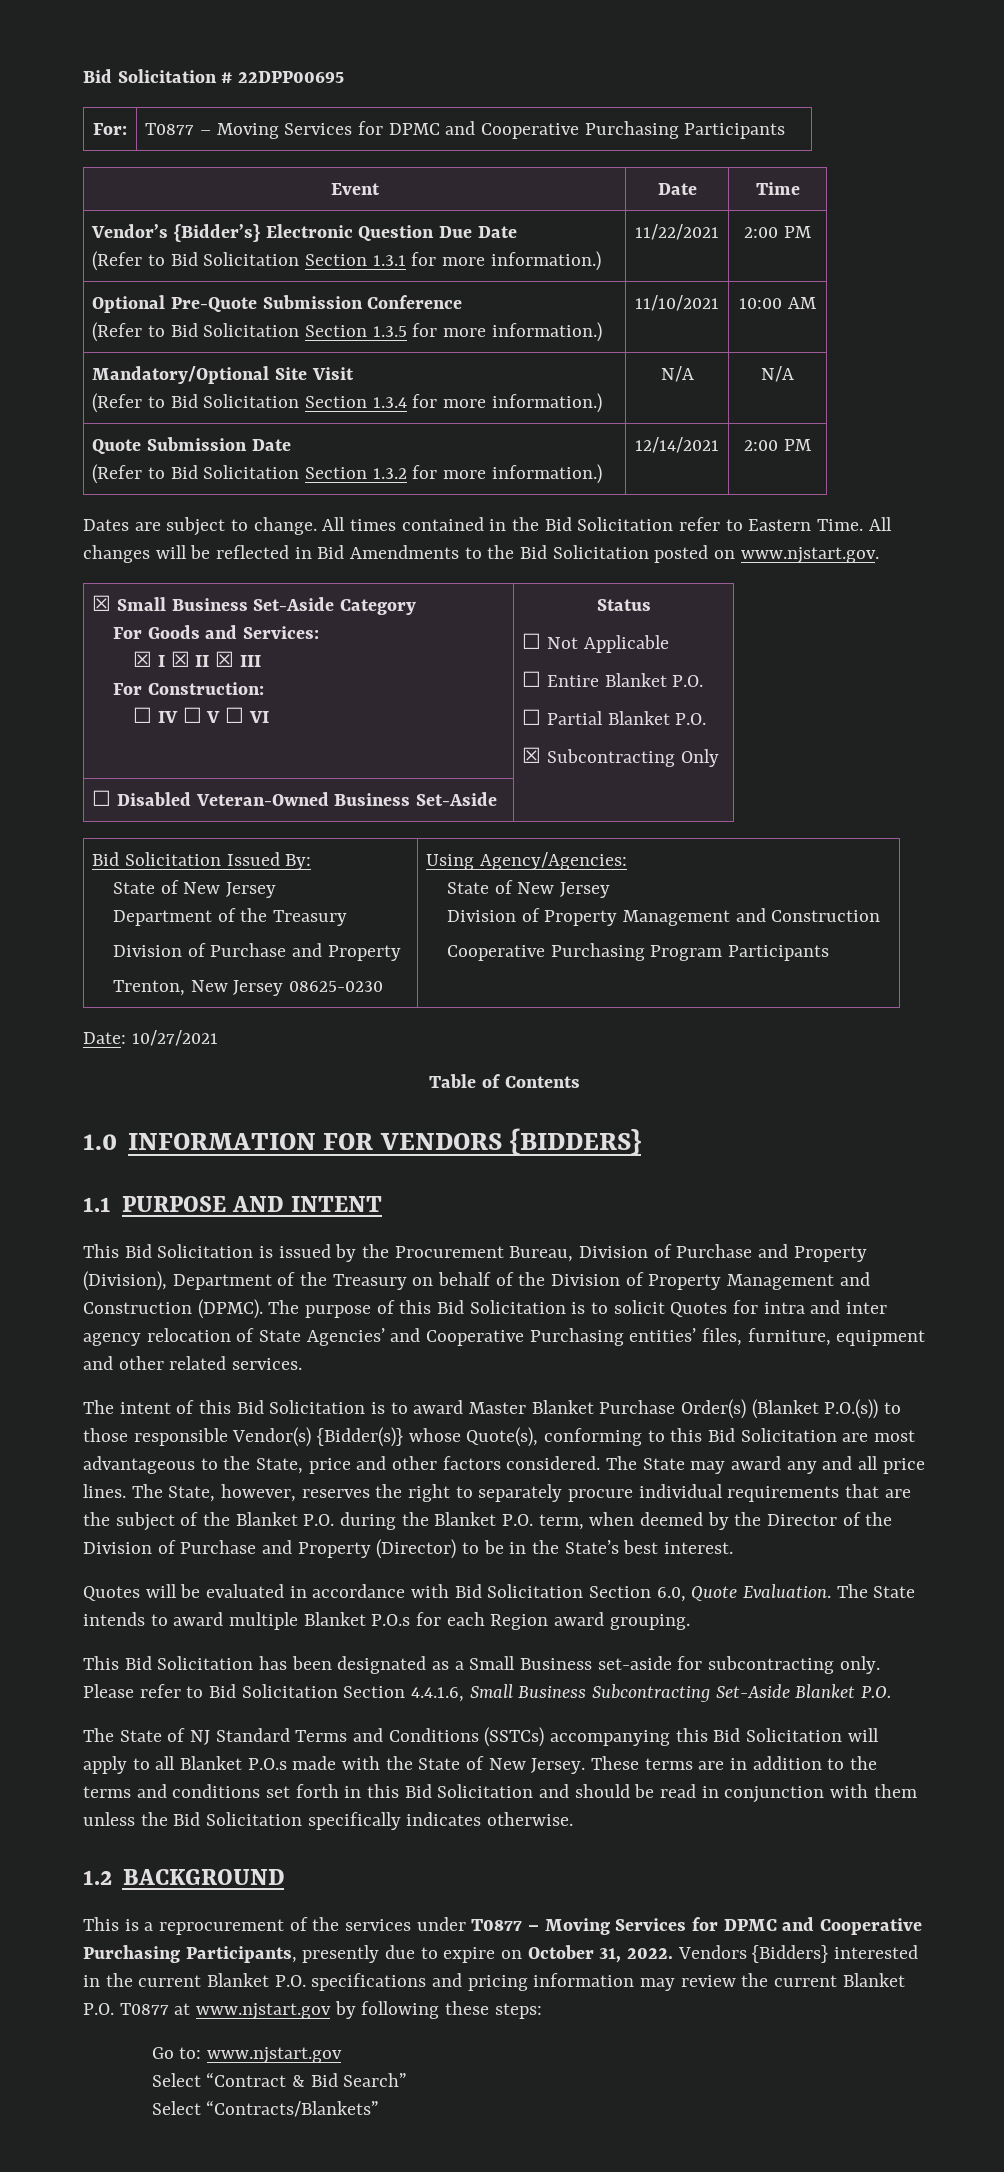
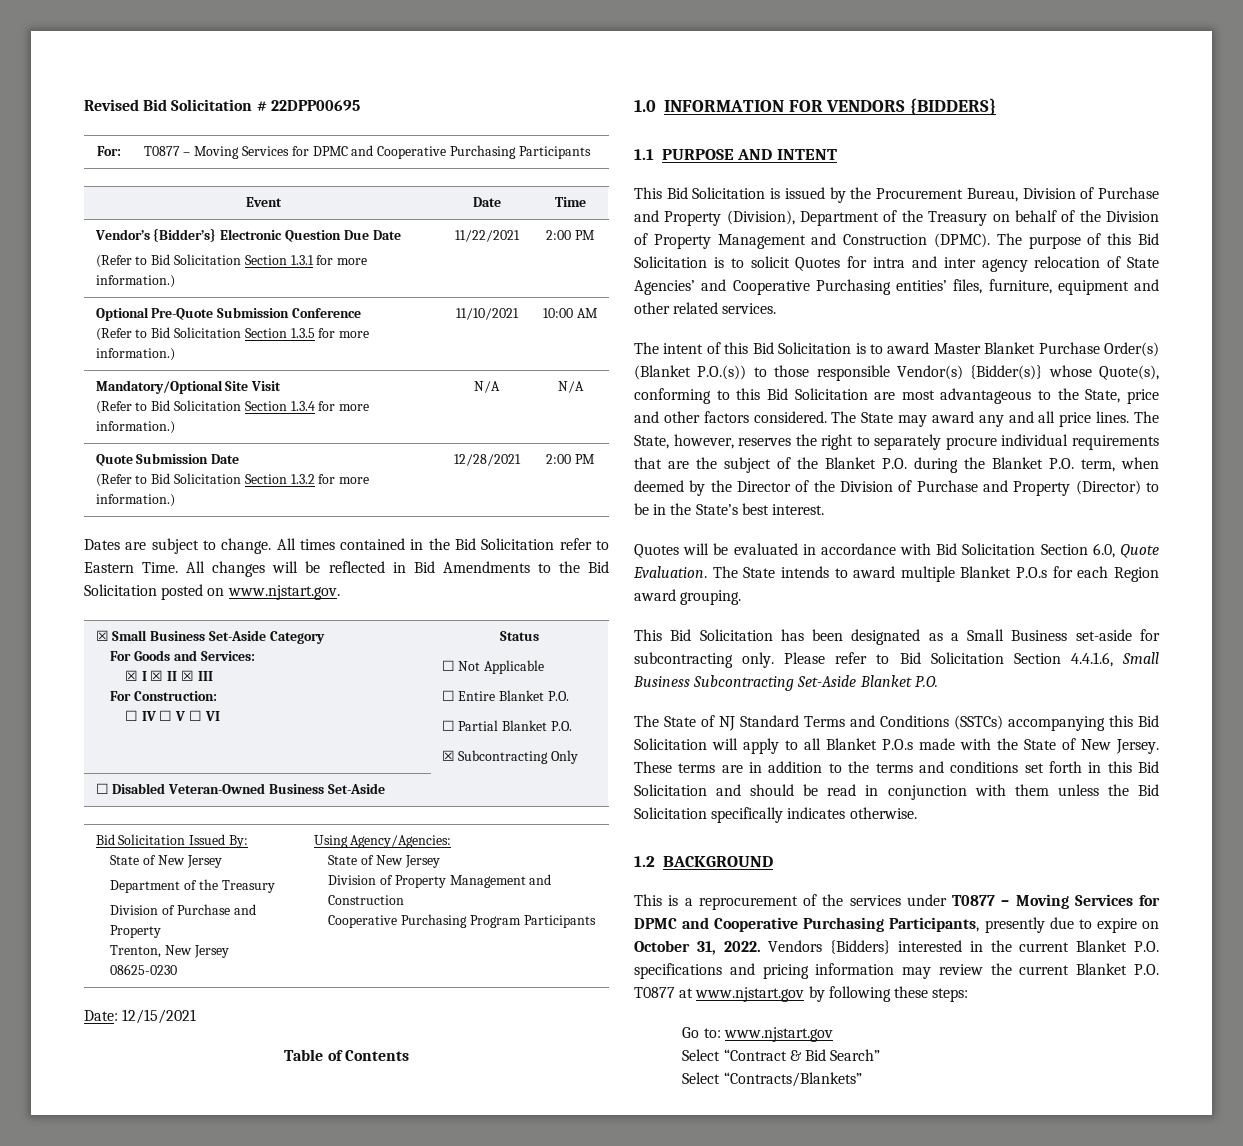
- Bid Solicitation # 22DPP00695
+ Revised Bid Solicitation # 22DPP00695
  Quote Submission Date
- (Refer to Bid Solicitation Section 1.3.2 for more information.) | 12/14/2021 | 2:00 PM
+ (Refer to Bid Solicitation Section 1.3.2 for more information.) | 12/28/2021 | 2:00 PM
- Date: 10/27/2021
+ Date: 12/15/2021

